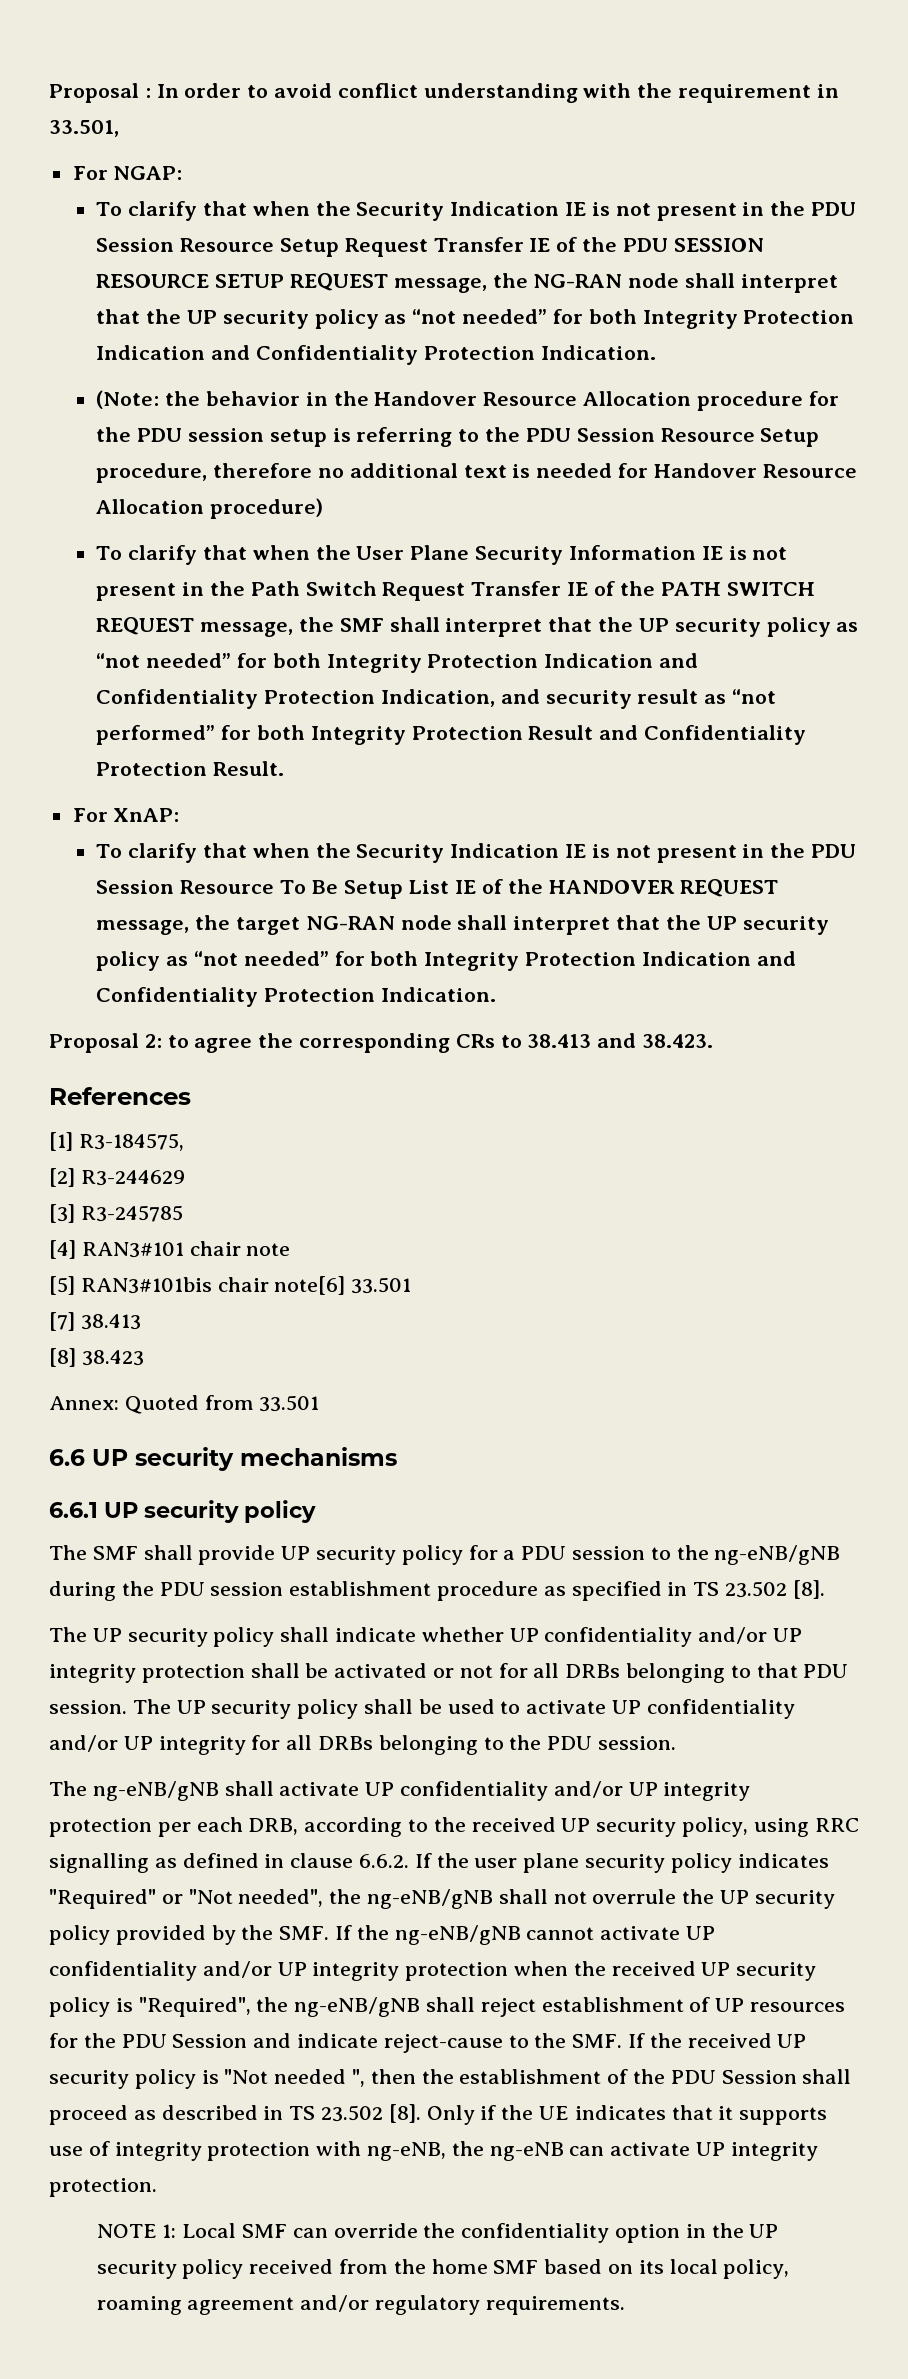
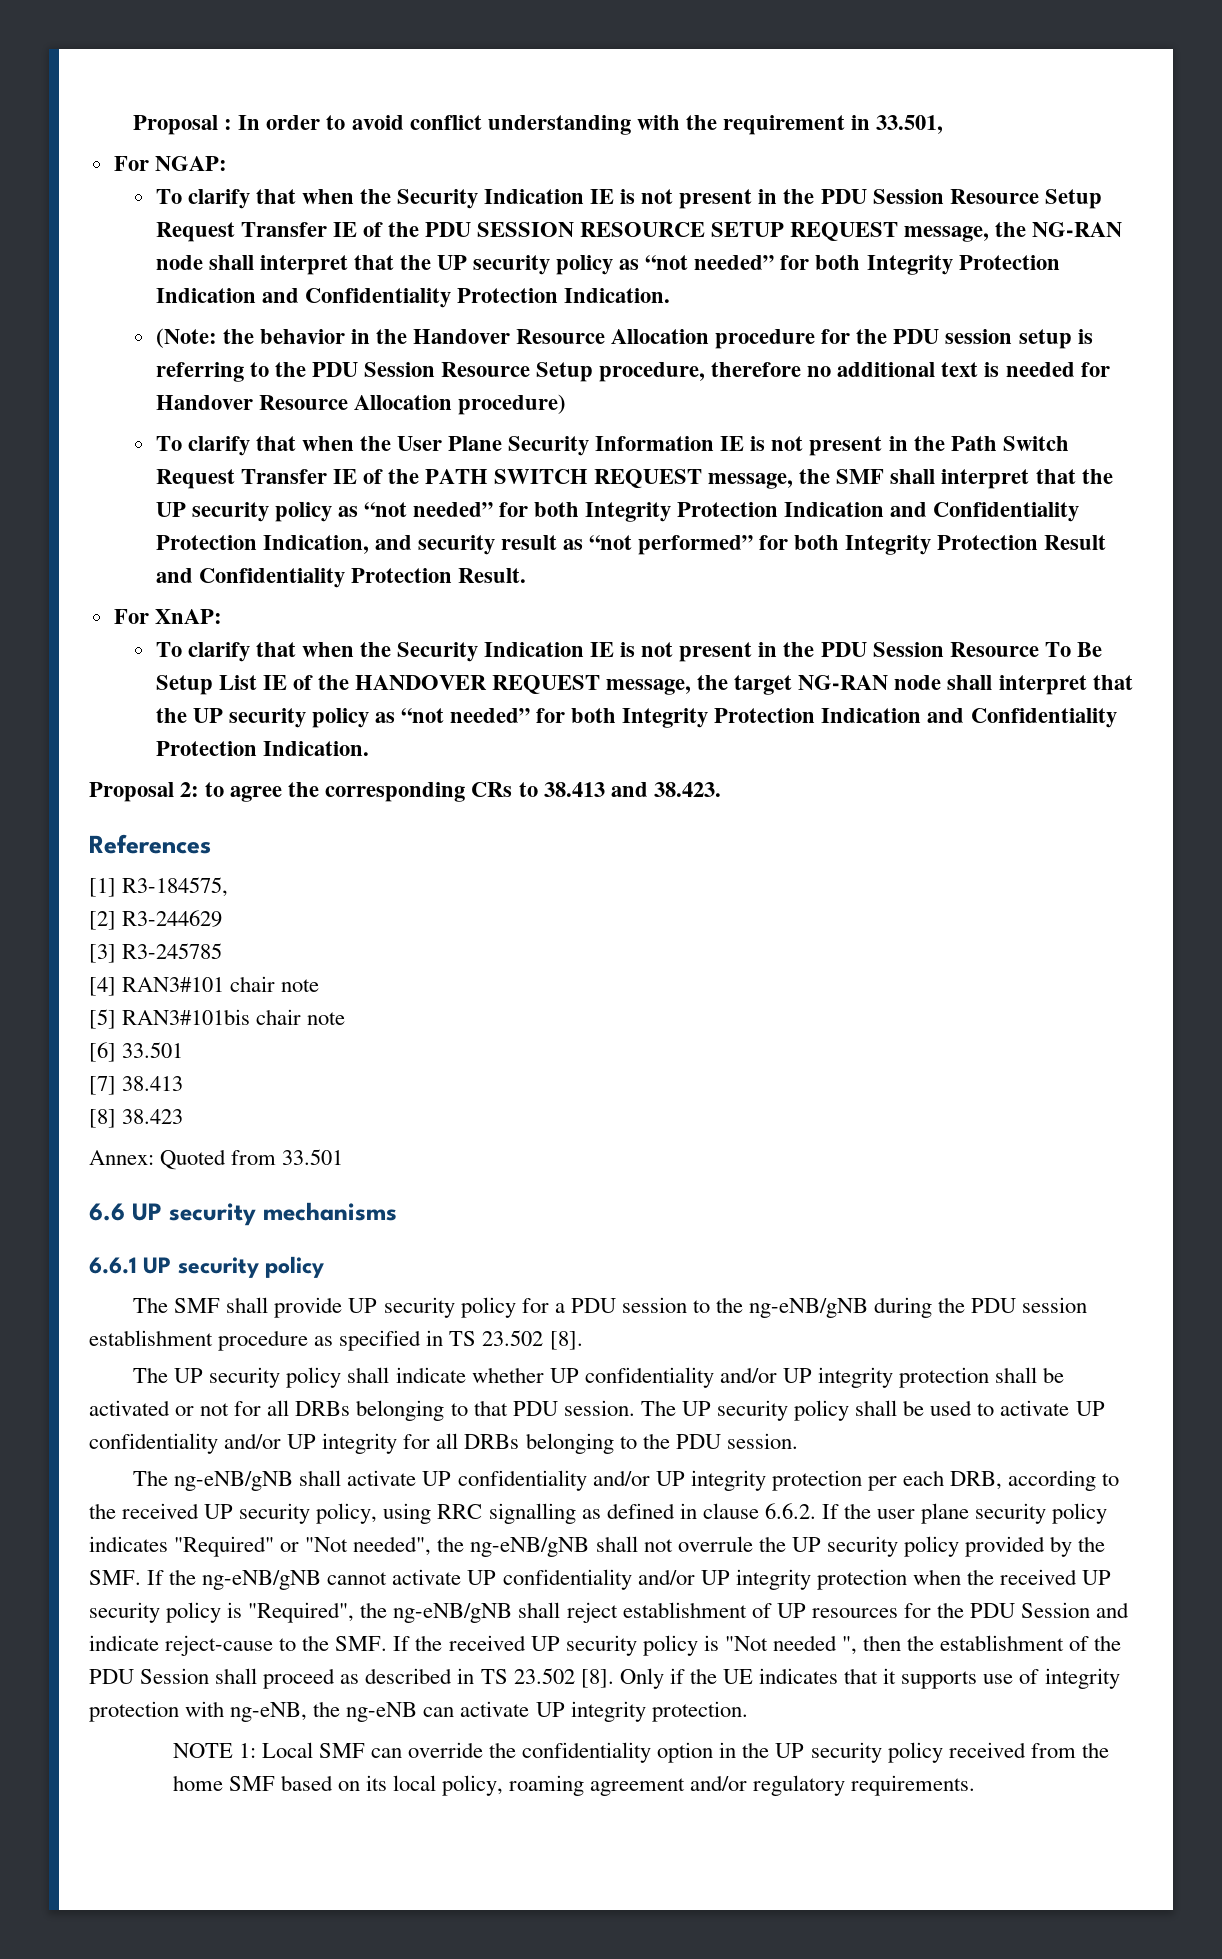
- [5] RAN3#101bis chair note[6] 33.501
+ [5] RAN3#101bis chair note
+ [6] 33.501

